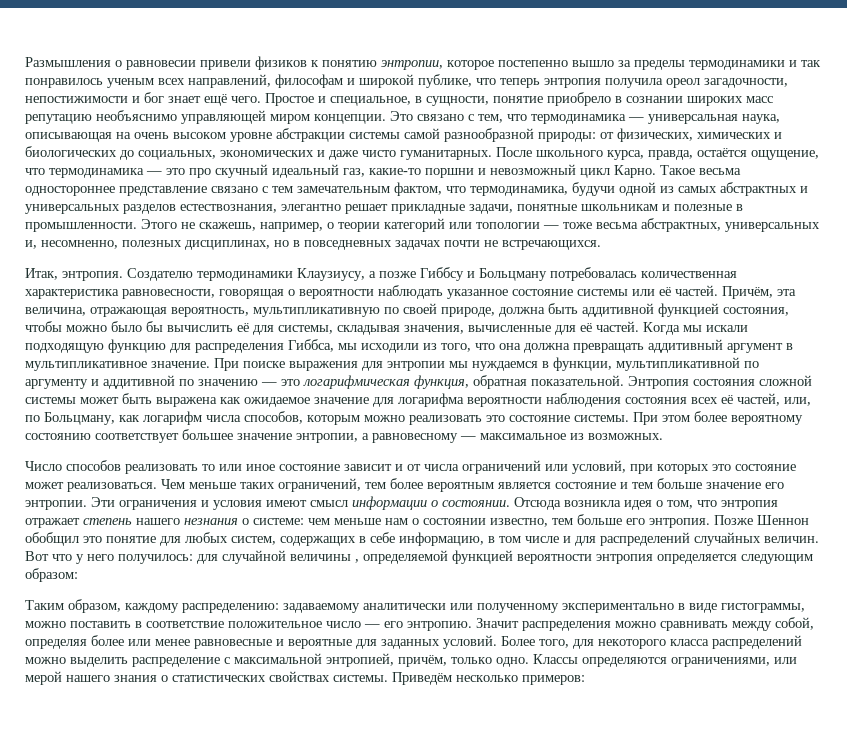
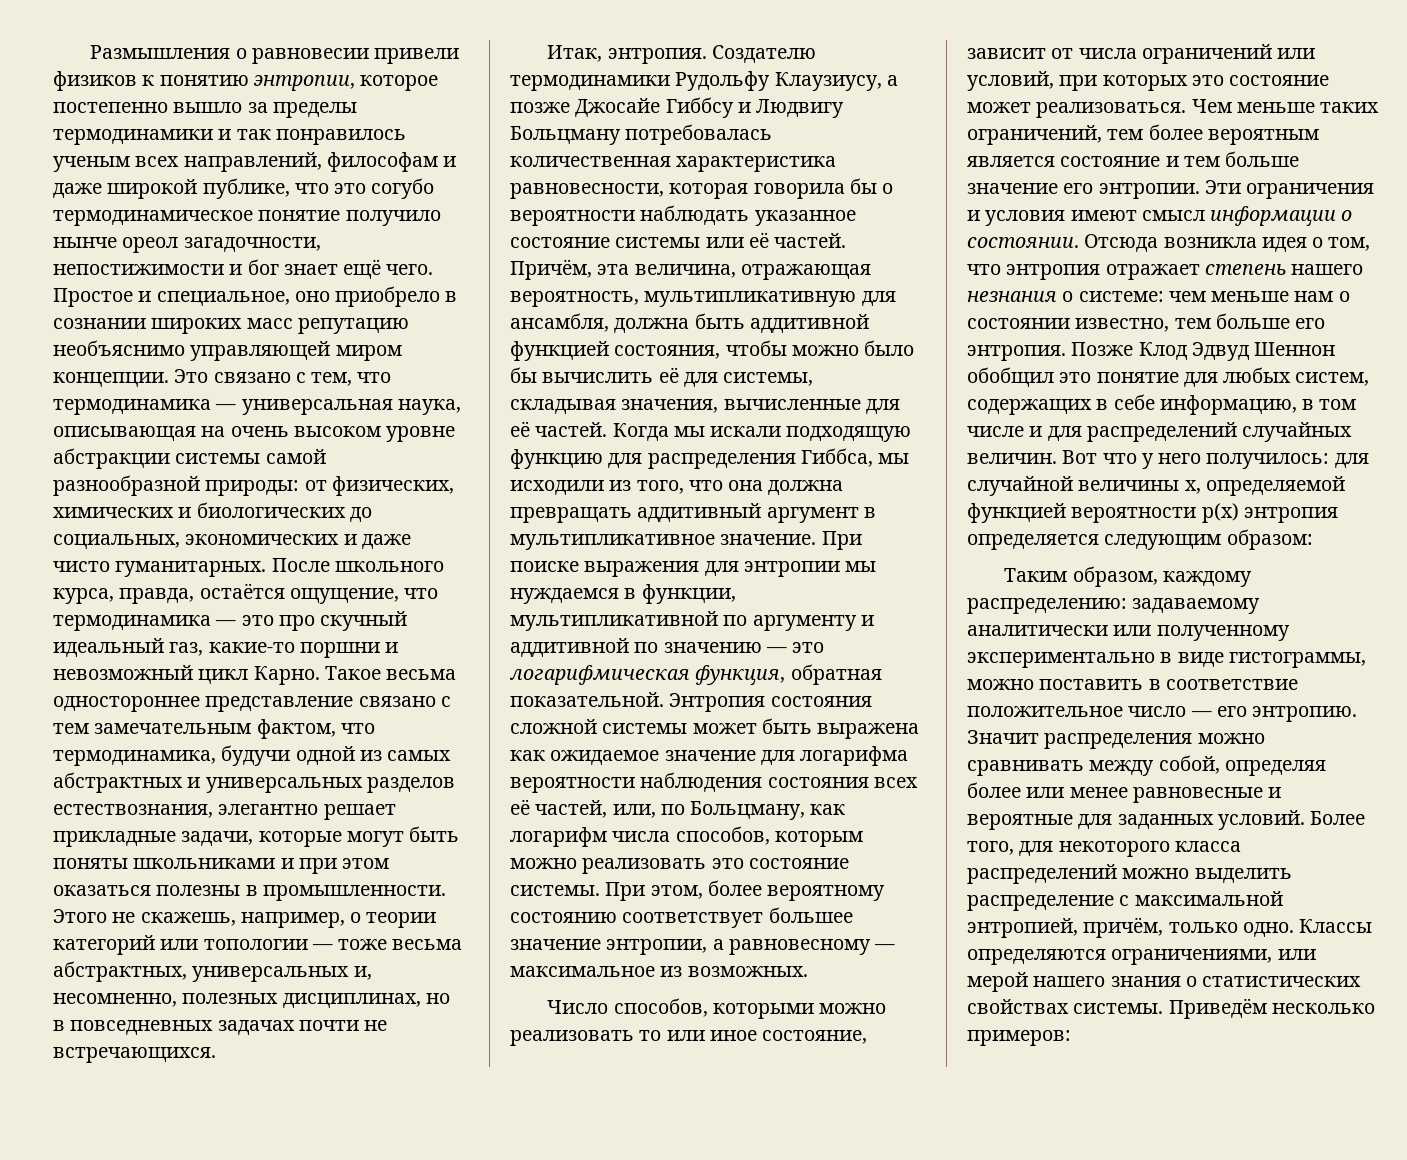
- Размышления о равновесии привели физиков к понятию энтропии, которое постепенно вышло за пределы термодинамики и так понравилось ученым всех направлений, философам и широкой публике, что теперь энтропия получила ореол загадочности, непостижимости и бог знает ещё чего.
+ Размышления о равновесии привели физиков к понятию энтропии, которое постепенно вышло за пределы термодинамики и так понравилось ученым всех направлений, философам и даже широкой публике, что это согубо термодинамическое понятие получило нынче ореол загадочности, непостижимости и бог знает ещё чего.
- Простое и специальное, в сущности, понятие приобрело в сознании широких масс репутацию необъяснимо управляющей миром концепции.
+ Простое и специальное, оно приобрело в сознании широких масс репутацию необъяснимо управляющей миром концепции.
- Такое весьма одностороннее представление связано с тем замечательным фактом, что термодинамика, будучи одной из самых абстрактных и универсальных разделов естествознания, элегантно решает прикладные задачи, понятные школьникам и полезные в промышленности.
+ Такое весьма одностороннее представление связано с тем замечательным фактом, что термодинамика, будучи одной из самых абстрактных и универсальных разделов естествознания, элегантно решает прикладные задачи, которые могут быть поняты школьниками и при этом оказаться полезны в промышленности.
- Создателю термодинамики Клаузиусу, а позже Гиббсу и Больцману потребовалась количественная характеристика равновесности, говорящая о вероятности наблюдать указанное состояние системы или её частей.
+ Создателю термодинамики Рудольфу Клаузиусу, а позже Джосайе Гиббсу и Людвигу Больцману потребовалась количественная характеристика равновесности, которая говорила бы о вероятности наблюдать указанное состояние системы или её частей.
- Причём, эта величина, отражающая вероятность, мультипликативную по своей природе, должна быть аддитивной функцией состояния, чтобы можно было бы вычислить её для системы, складывая значения, вычисленные для её частей.
+ Причём, эта величина, отражающая вероятность, мультипликативную для ансамбля, должна быть аддитивной функцией состояния, чтобы можно было бы вычислить её для системы, складывая значения, вычисленные для её частей.
- При этом более вероятному состоянию соответствует большее значение энтропии, а равновесному — максимальное из возможных.
+ При этом, более вероятному состоянию соответствует большее значение энтропии, а равновесному — максимальное из возможных.
- Число способов реализовать то или иное состояние зависит и от числа ограничений или условий, при которых это состояние может реализоваться.
+ Число способов, которыми можно реализовать то или иное состояние, зависит от числа ограничений или условий, при которых это состояние может реализоваться.
- Позже Шеннон обобщил это понятие для любых систем, содержащих в себе информацию, в том числе и для распределений случайных величин.
+ Позже Клод Эдвуд Шеннон обобщил это понятие для любых систем, содержащих в себе информацию, в том числе и для распределений случайных величин.
- Вот что у него получилось: для случайной величины , определяемой функцией вероятности энтропия определяется следующим образом:
+ Вот что у него получилось: для случайной величины x, определяемой функцией вероятности p(x) энтропия определяется следующим образом:

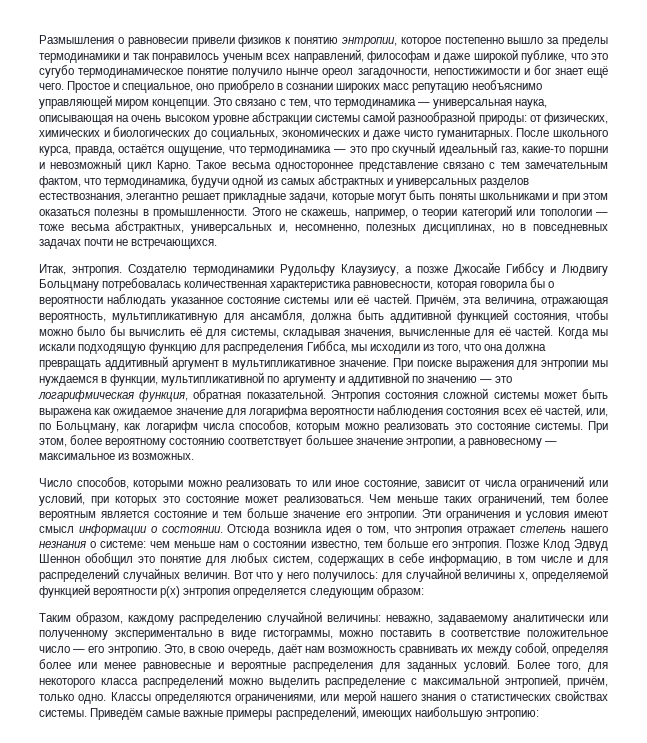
- Размышления о равновесии привели физиков к понятию энтропии, которое постепенно вышло за пределы термодинамики и так понравилось ученым всех направлений, философам и даже широкой публике, что это согубо термодинамическое понятие получило нынче ореол загадочности, непостижимости и бог знает ещё чего.
+ Размышления о равновесии привели физиков к понятию энтропии, которое постепенно вышло за пределы термодинамики и так понравилось ученым всех направлений, философам и даже широкой публике, что это сугубо термодинамическое понятие получило нынче ореол загадочности, непостижимости и бог знает ещё чего.
- Таким образом, каждому распределению: задаваемому аналитически или полученному экспериментально в виде гистограммы, можно поставить в соответствие положительное число — его энтропию.
+ Таким образом, каждому распределению случайной величины: неважно, задаваемому аналитически или полученному экспериментально в виде гистограммы, можно поставить в соответствие положительное число — его энтропию.
- Значит распределения можно сравнивать между собой, определяя более или менее равновесные и вероятные для заданных условий.
+ Это, в свою очередь, даёт нам возможность сравнивать их между собой, определяя более или менее равновесные и вероятные распределения для заданных условий.
- Приведём несколько примеров:
+ Приведём самые важные примеры распределений, имеющих наибольшую энтропию:

